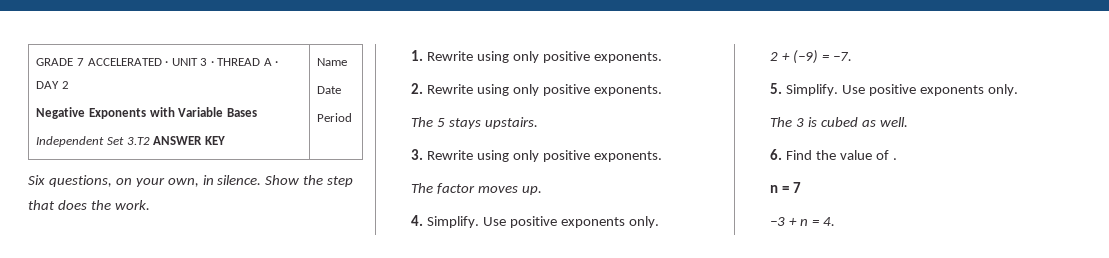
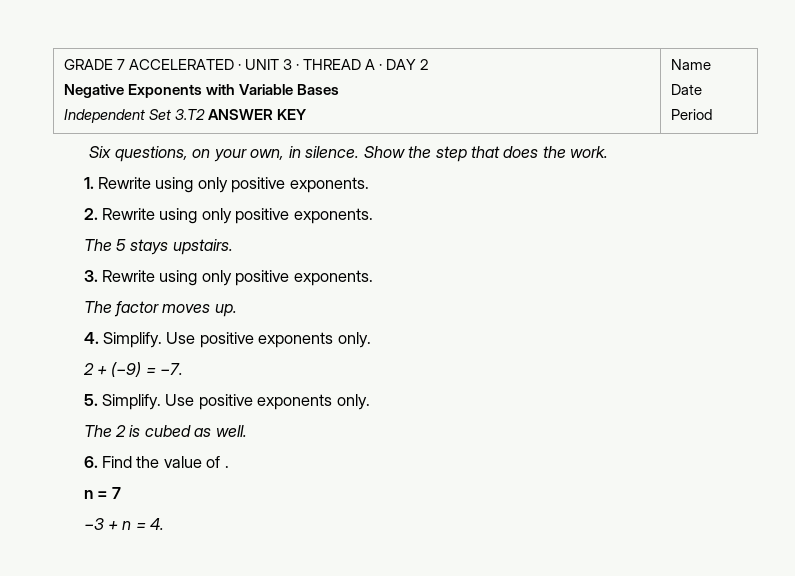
- The 3 is cubed as well.
+ The 2 is cubed as well.

